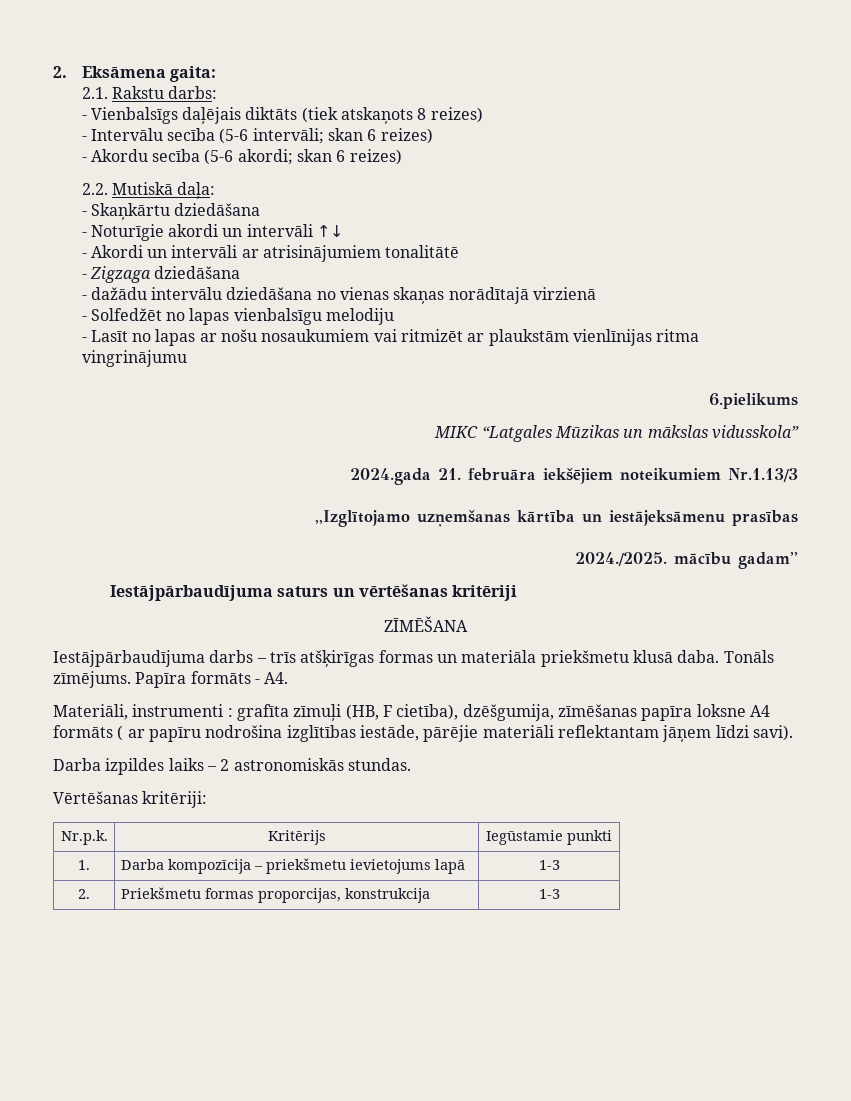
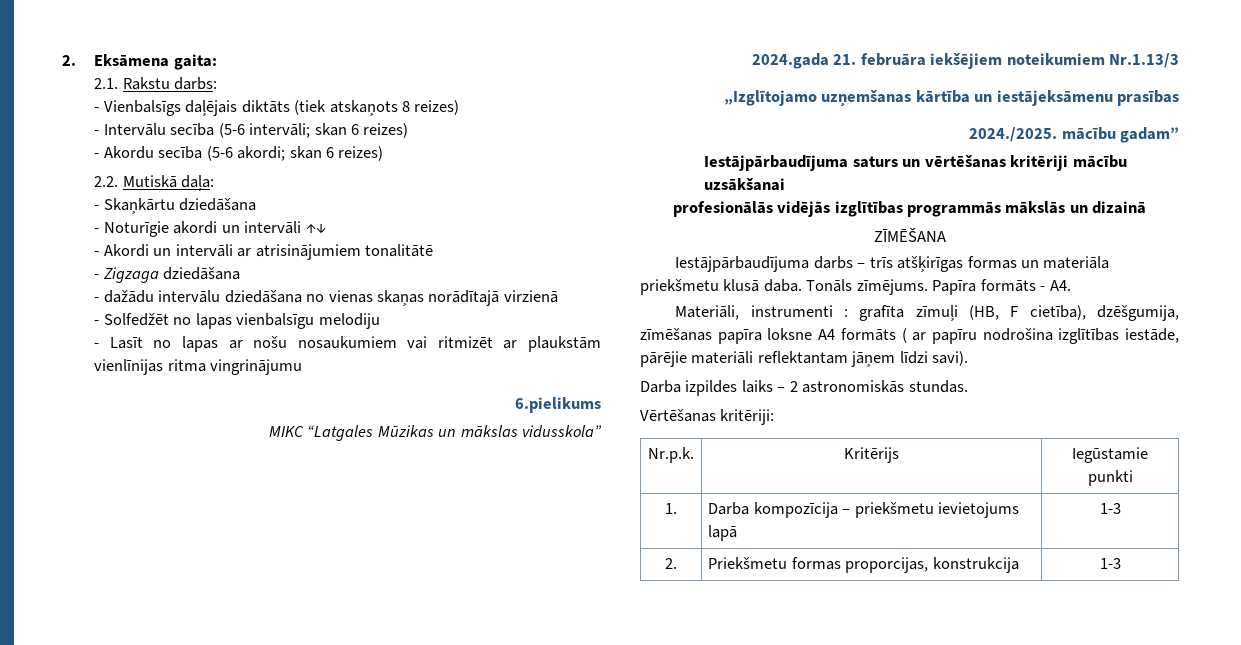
- Iestājpārbaudījuma saturs un vērtēšanas kritēriji
+ Iestājpārbaudījuma saturs un vērtēšanas kritēriji mācību uzsākšanai
+ profesionālās vidējās izglītības programmās mākslās un dizainā

